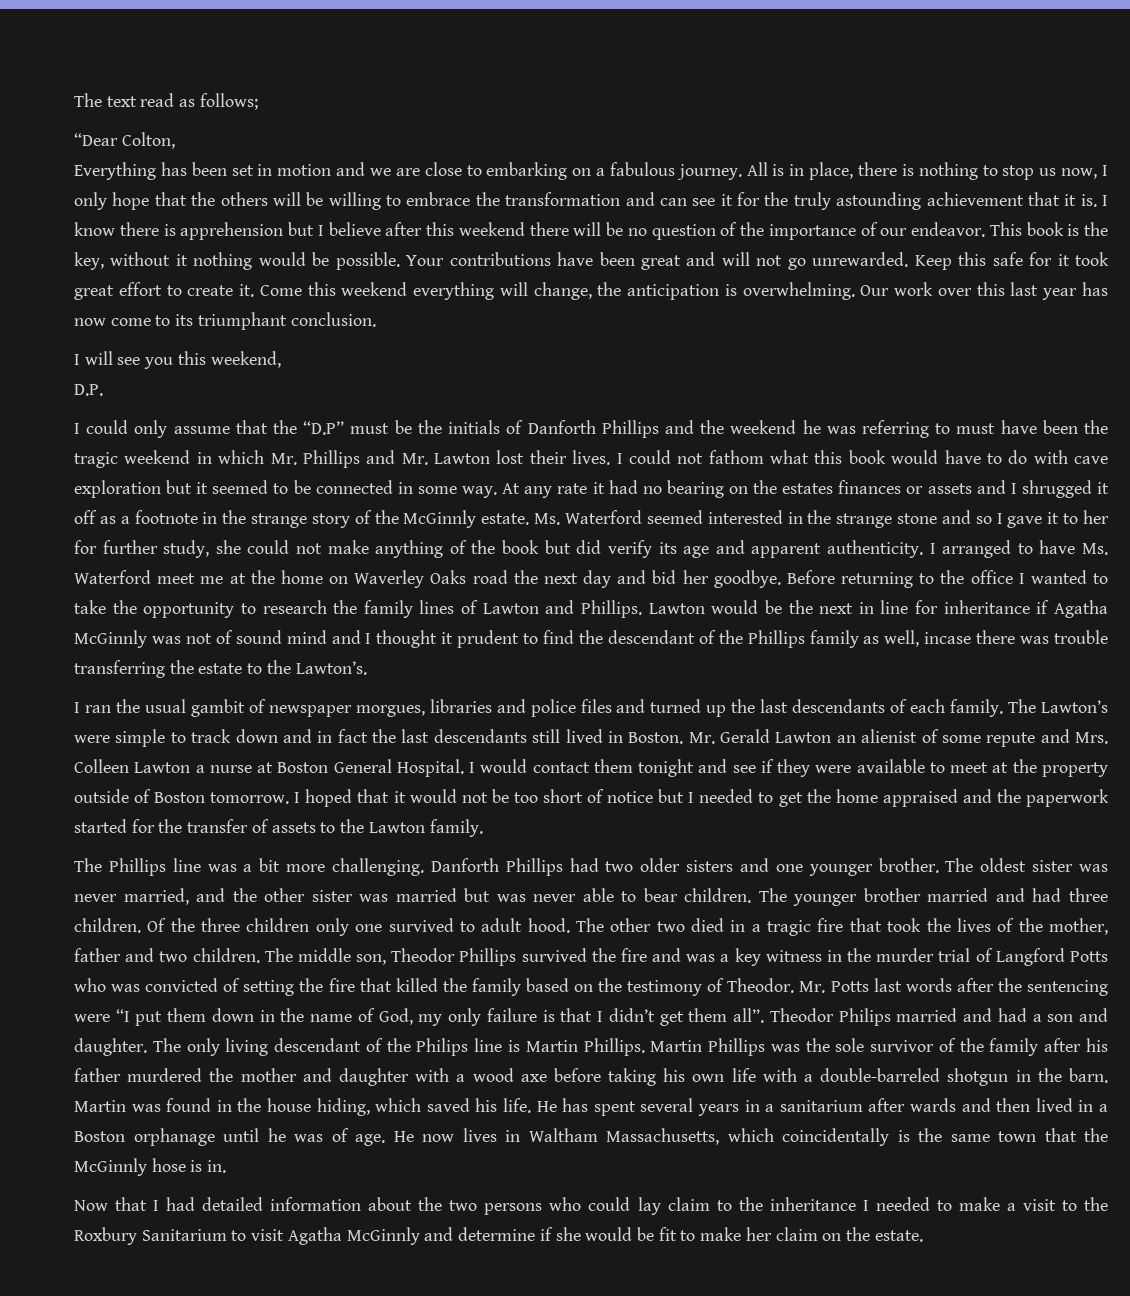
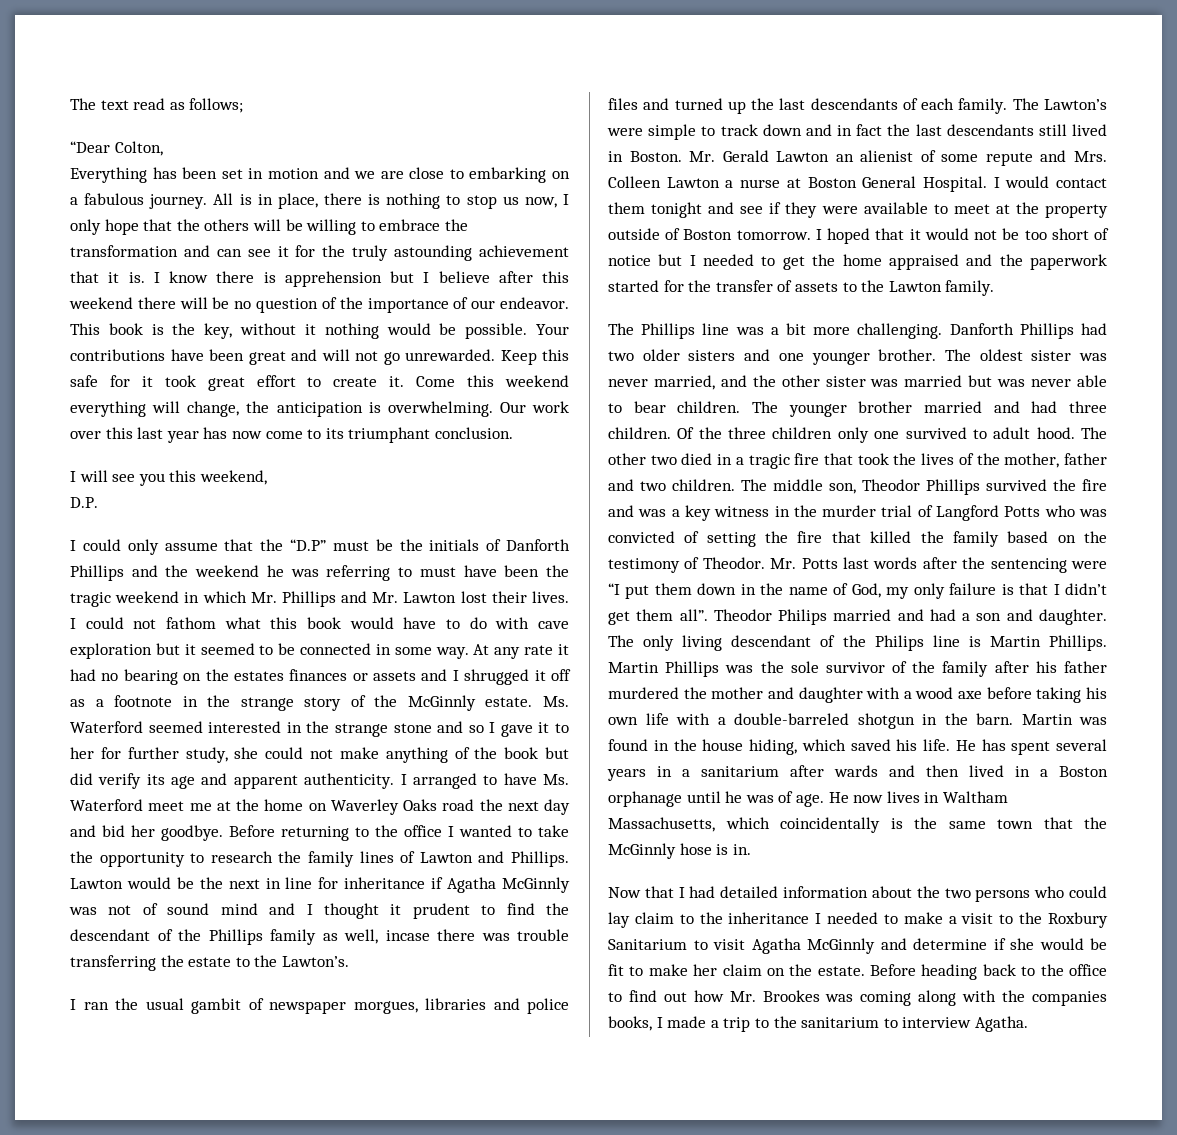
+ Before heading back to the office to find out how Mr. Brookes was coming along with the companies books, I made a trip to the sanitarium to interview Agatha.

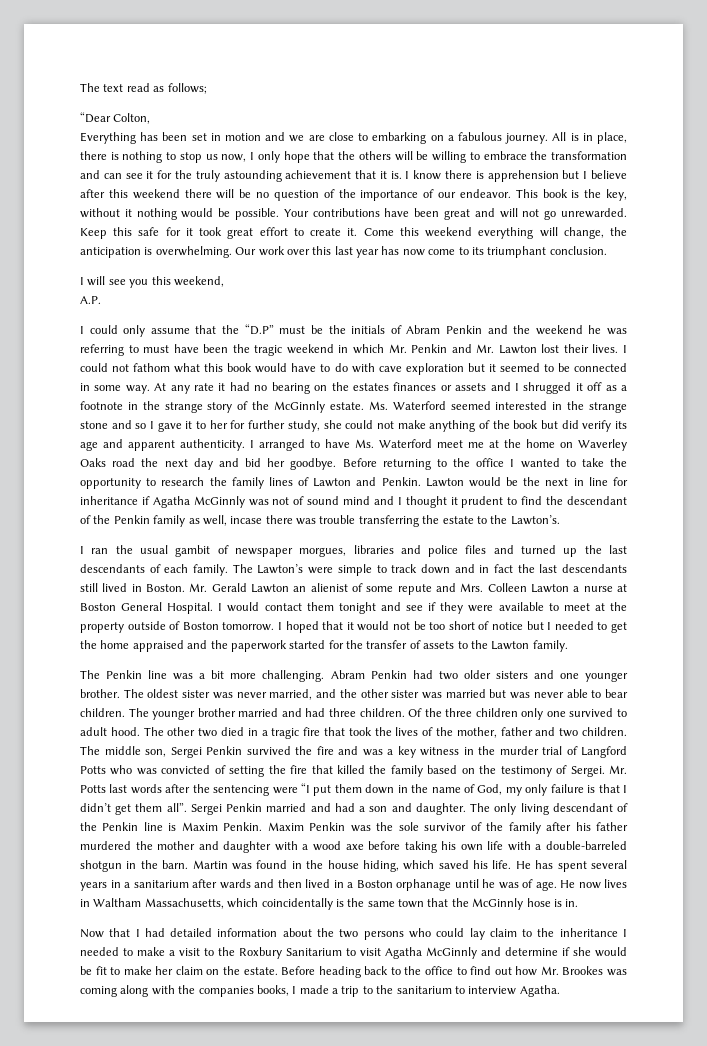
- D.P.
+ A.P.
- I could only assume that the “D.P” must be the initials of Danforth Phillips and the weekend he was referring to must have been the tragic weekend in which Mr. Phillips and Mr. Lawton lost their lives.
+ I could only assume that the “D.P” must be the initials of Abram Penkin and the weekend he was referring to must have been the tragic weekend in which Mr. Penkin and Mr. Lawton lost their lives.
- Before returning to the office I wanted to take the opportunity to research the family lines of Lawton and Phillips.
+ Before returning to the office I wanted to take the opportunity to research the family lines of Lawton and Penkin.
- Lawton would be the next in line for inheritance if Agatha McGinnly was not of sound mind and I thought it prudent to find the descendant of the Phillips family as well, incase there was trouble transferring the estate to the Lawton’s.
+ Lawton would be the next in line for inheritance if Agatha McGinnly was not of sound mind and I thought it prudent to find the descendant of the Penkin family as well, incase there was trouble transferring the estate to the Lawton’s.
- The Phillips line was a bit more challenging.
+ The Penkin line was a bit more challenging.
- Danforth Phillips had two older sisters and one younger brother.
+ Abram Penkin had two older sisters and one younger brother.
- The middle son, Theodor Phillips survived the fire and was a key witness in the murder trial of Langford Potts who was convicted of setting the fire that killed the family based on the testimony of Theodor.
+ The middle son, Sergei Penkin survived the fire and was a key witness in the murder trial of Langford Potts who was convicted of setting the fire that killed the family based on the testimony of Sergei.
- Theodor Philips married and had a son and daughter.
+ Sergei Penkin married and had a son and daughter.
- The only living descendant of the Philips line is Martin Phillips. Martin Phillips was the sole survivor of the family after his father murdered the mother and daughter with a wood axe before taking his own life with a double-barreled shotgun in the barn.
+ The only living descendant of the Penkin line is Maxim Penkin. Maxim Penkin was the sole survivor of the family after his father murdered the mother and daughter with a wood axe before taking his own life with a double-barreled shotgun in the barn.

